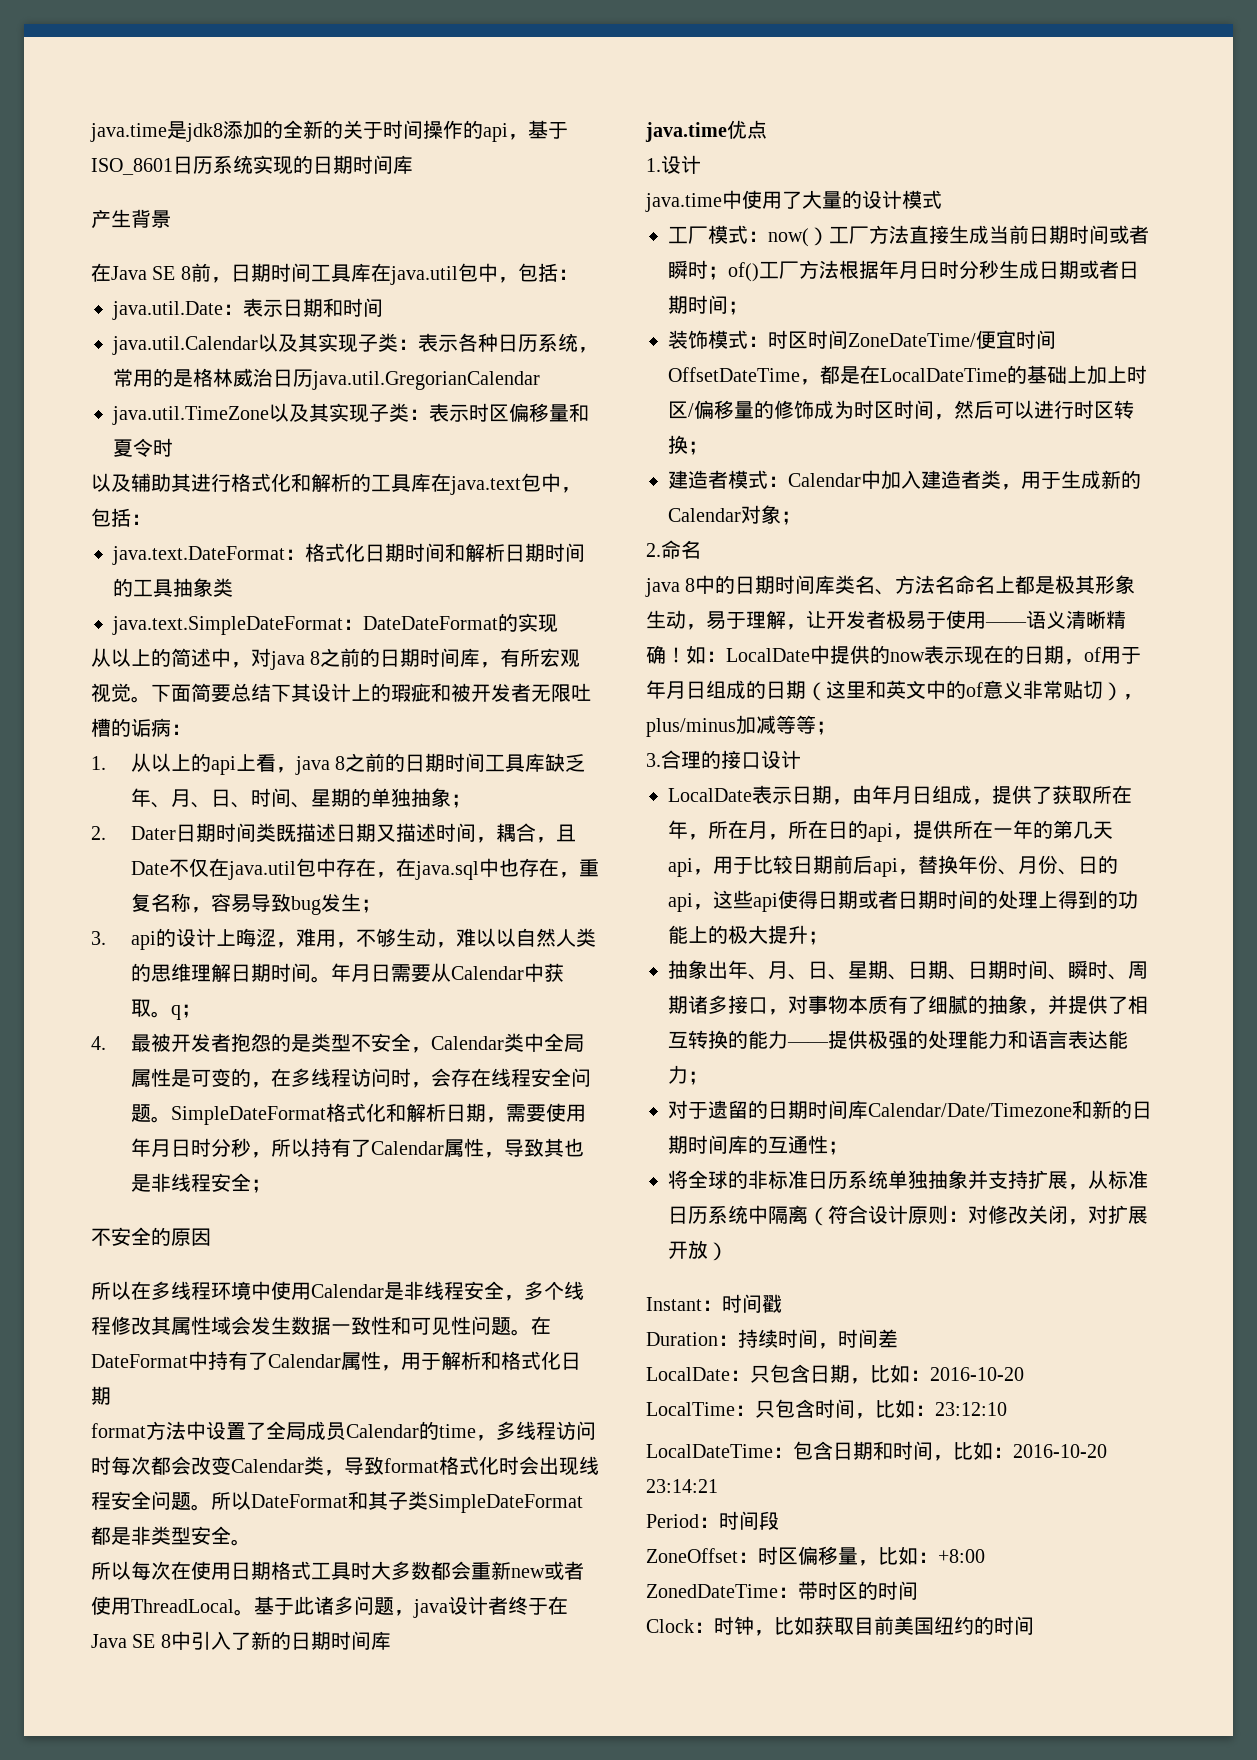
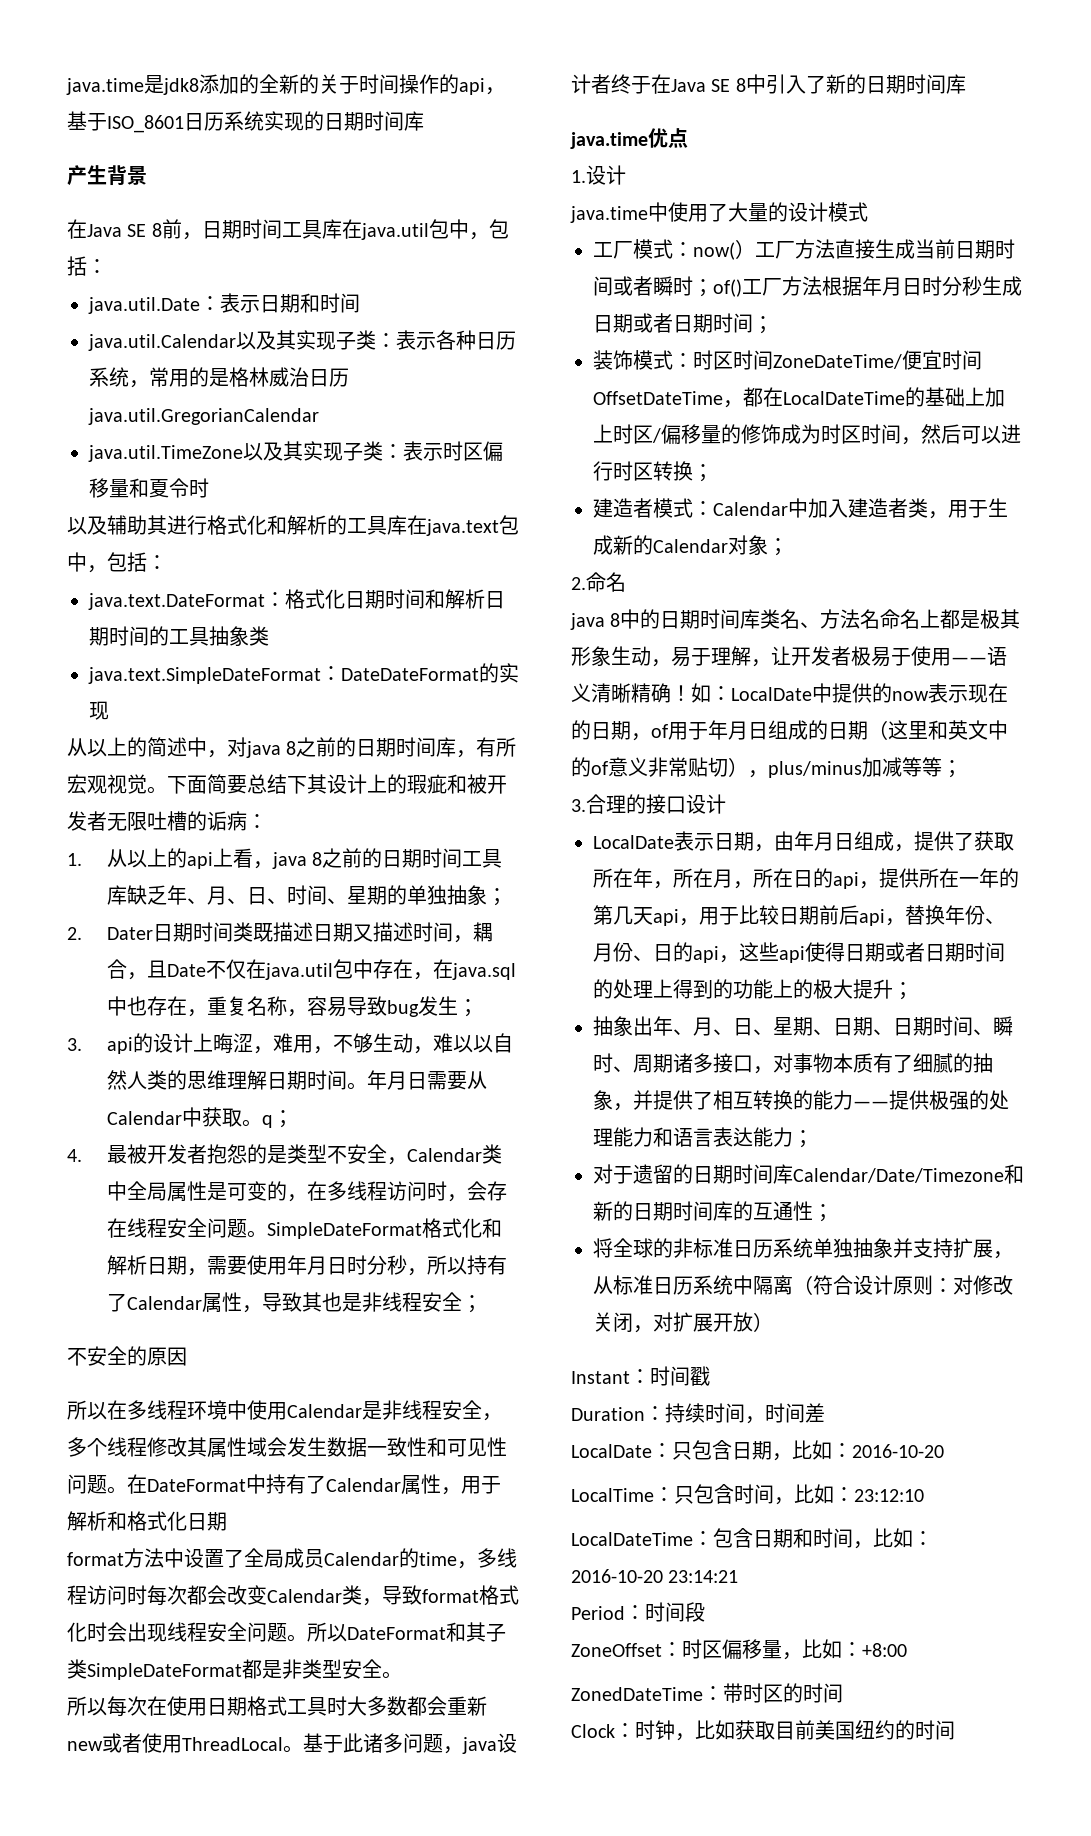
- 装饰模式：时区时间ZoneDateTime/便宜时间OffsetDateTime，都是在LocalDateTime的基础上加上时区/偏移量的修饰成为时区时间，然后可以进行时区转换；
+ 装饰模式：时区时间ZoneDateTime/便宜时间OffsetDateTime，都在LocalDateTime的基础上加上时区/偏移量的修饰成为时区时间，然后可以进行时区转换；

